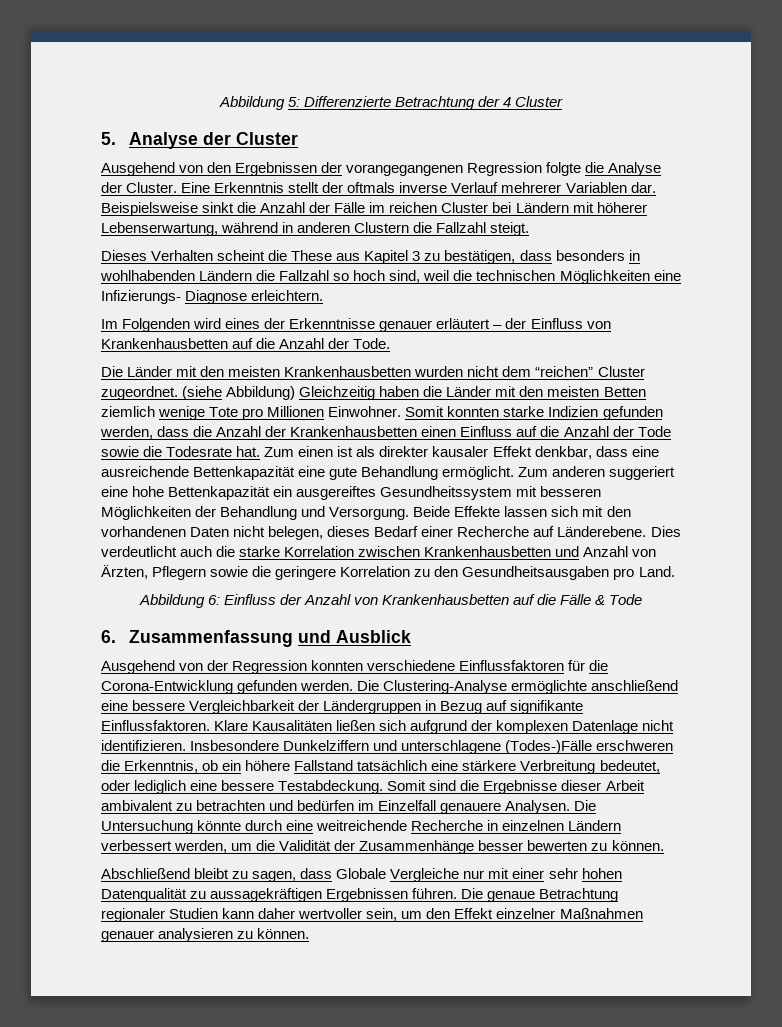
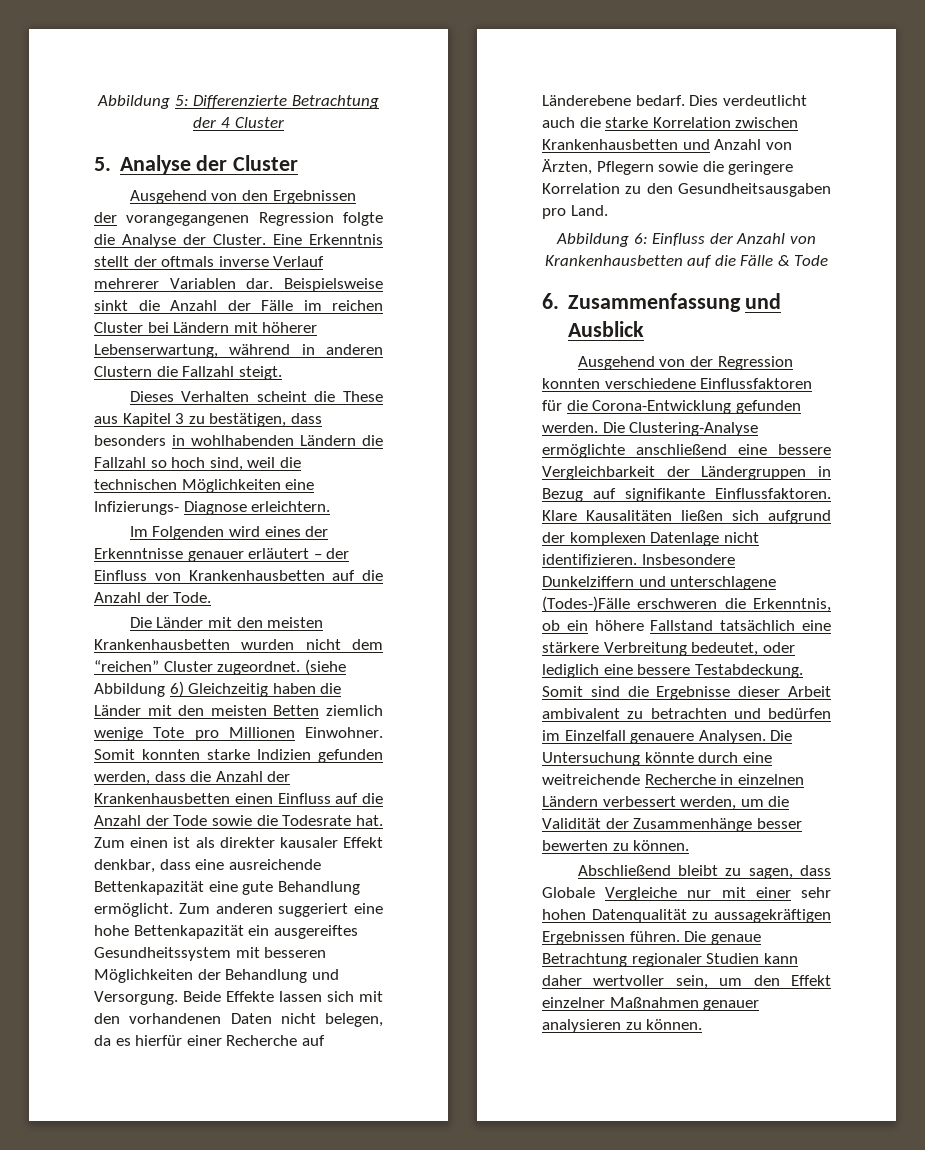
- (siehe Abbildung) Gleichzeitig haben die Länder mit den meisten Betten ziemlich wenige Tote pro Millionen Einwohner.
+ (siehe Abbildung 6) Gleichzeitig haben die Länder mit den meisten Betten ziemlich wenige Tote pro Millionen Einwohner.
- Beide Effekte lassen sich mit den vorhandenen Daten nicht belegen, dieses Bedarf einer Recherche auf Länderebene.
+ Beide Effekte lassen sich mit den vorhandenen Daten nicht belegen, da es hierfür einer Recherche auf Länderebene bedarf.

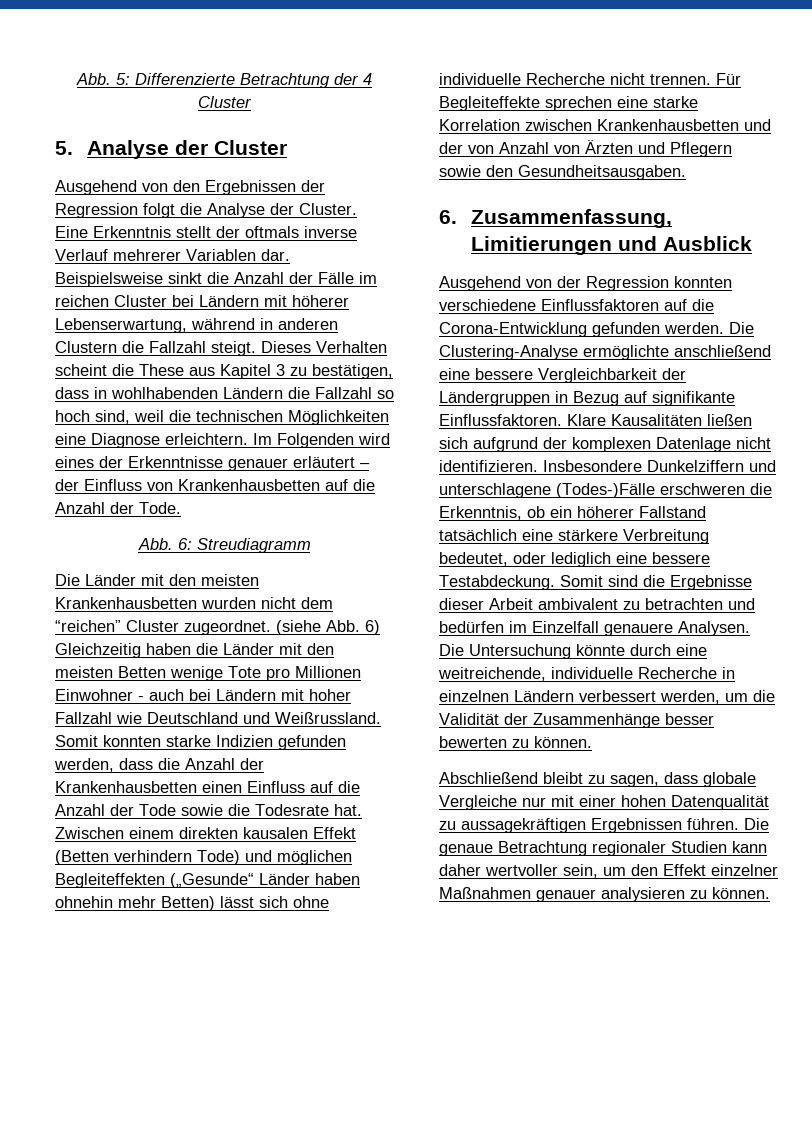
- Abbildung 5: Differenzierte Betrachtung der 4 Cluster
+ Abb. 5: Differenzierte Betrachtung der 4 Cluster
- Ausgehend von den Ergebnissen der vorangegangenen Regression folgte die Analyse der Cluster.
+ Ausgehend von den Ergebnissen der Regression folgt die Analyse der Cluster.
- Beispielsweise sinkt die Anzahl der Fälle im reichen Cluster bei Ländern mit höherer Lebenserwartung, während in anderen Clustern die Fallzahl steigt.
- Dieses Verhalten scheint die These aus Kapitel 3 zu bestätigen, dass besonders in wohlhabenden Ländern die Fallzahl so hoch sind, weil die technischen Möglichkeiten eine Infizierungs- Diagnose erleichtern.
- Im Folgenden wird eines der Erkenntnisse genauer erläutert – der Einfluss von Krankenhausbetten auf die Anzahl der Tode.
+ Beispielsweise sinkt die Anzahl der Fälle im reichen Cluster bei Ländern mit höherer Lebenserwartung, während in anderen Clustern die Fallzahl steigt. Dieses Verhalten scheint die These aus Kapitel 3 zu bestätigen, dass in wohlhabenden Ländern die Fallzahl so hoch sind, weil die technischen Möglichkeiten eine Diagnose erleichtern. Im Folgenden wird eines der Erkenntnisse genauer erläutert – der Einfluss von Krankenhausbetten auf die Anzahl der Tode.
+ Abb. 6: Streudiagramm
- (siehe Abbildung 6) Gleichzeitig haben die Länder mit den meisten Betten ziemlich wenige Tote pro Millionen Einwohner.
+ (siehe Abb. 6) Gleichzeitig haben die Länder mit den meisten Betten wenige Tote pro Millionen Einwohner - auch bei Ländern mit hoher Fallzahl wie Deutschland und Weißrussland.
- Zum einen ist als direkter kausaler Effekt denkbar, dass eine ausreichende Bettenkapazität eine gute Behandlung ermöglicht. Zum anderen suggeriert eine hohe Bettenkapazität ein ausgereiftes Gesundheitssystem mit besseren Möglichkeiten der Behandlung und Versorgung. Beide Effekte lassen sich mit den vorhandenen Daten nicht belegen, da es hierfür einer Recherche auf Länderebene bedarf. Dies verdeutlicht auch die starke Korrelation zwischen Krankenhausbetten und Anzahl von Ärzten, Pflegern sowie die geringere Korrelation zu den Gesundheitsausgaben pro Land.
- Abbildung 6: Einfluss der Anzahl von Krankenhausbetten auf die Fälle & Tode
+ Zwischen einem direkten kausalen Effekt (Betten verhindern Tode) und möglichen Begleiteffekten („Gesunde“ Länder haben ohnehin mehr Betten) lässt sich ohne individuelle Recherche nicht trennen. Für Begleiteffekte sprechen eine starke Korrelation zwischen Krankenhausbetten und der von Anzahl von Ärzten und Pflegern sowie den Gesundheitsausgaben.
- 6. Zusammenfassung und Ausblick
+ 6. Zusammenfassung, Limitierungen und Ausblick
- Ausgehend von der Regression konnten verschiedene Einflussfaktoren für die Corona-Entwicklung gefunden werden.
+ Ausgehend von der Regression konnten verschiedene Einflussfaktoren auf die Corona-Entwicklung gefunden werden.
- Insbesondere Dunkelziffern und unterschlagene (Todes-)Fälle erschweren die Erkenntnis, ob ein höhere Fallstand tatsächlich eine stärkere Verbreitung bedeutet, oder lediglich eine bessere Testabdeckung.
+ Insbesondere Dunkelziffern und unterschlagene (Todes-)Fälle erschweren die Erkenntnis, ob ein höherer Fallstand tatsächlich eine stärkere Verbreitung bedeutet, oder lediglich eine bessere Testabdeckung.
- Die Untersuchung könnte durch eine weitreichende Recherche in einzelnen Ländern verbessert werden, um die Validität der Zusammenhänge besser bewerten zu können.
+ Die Untersuchung könnte durch eine weitreichende, individuelle Recherche in einzelnen Ländern verbessert werden, um die Validität der Zusammenhänge besser bewerten zu können.
- Abschließend bleibt zu sagen, dass Globale Vergleiche nur mit einer sehr hohen Datenqualität zu aussagekräftigen Ergebnissen führen.
+ Abschließend bleibt zu sagen, dass globale Vergleiche nur mit einer hohen Datenqualität zu aussagekräftigen Ergebnissen führen.

